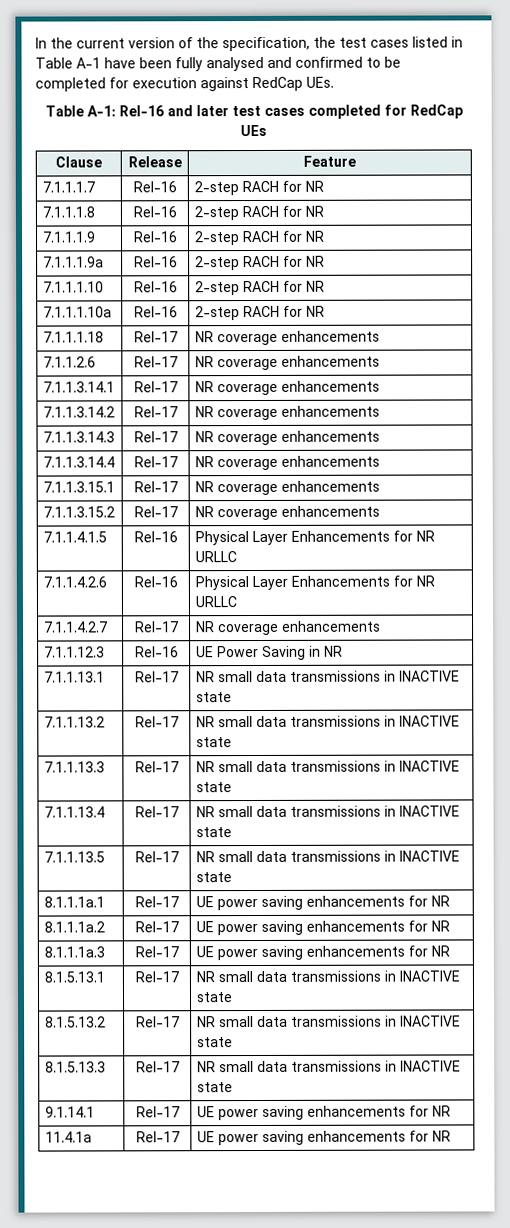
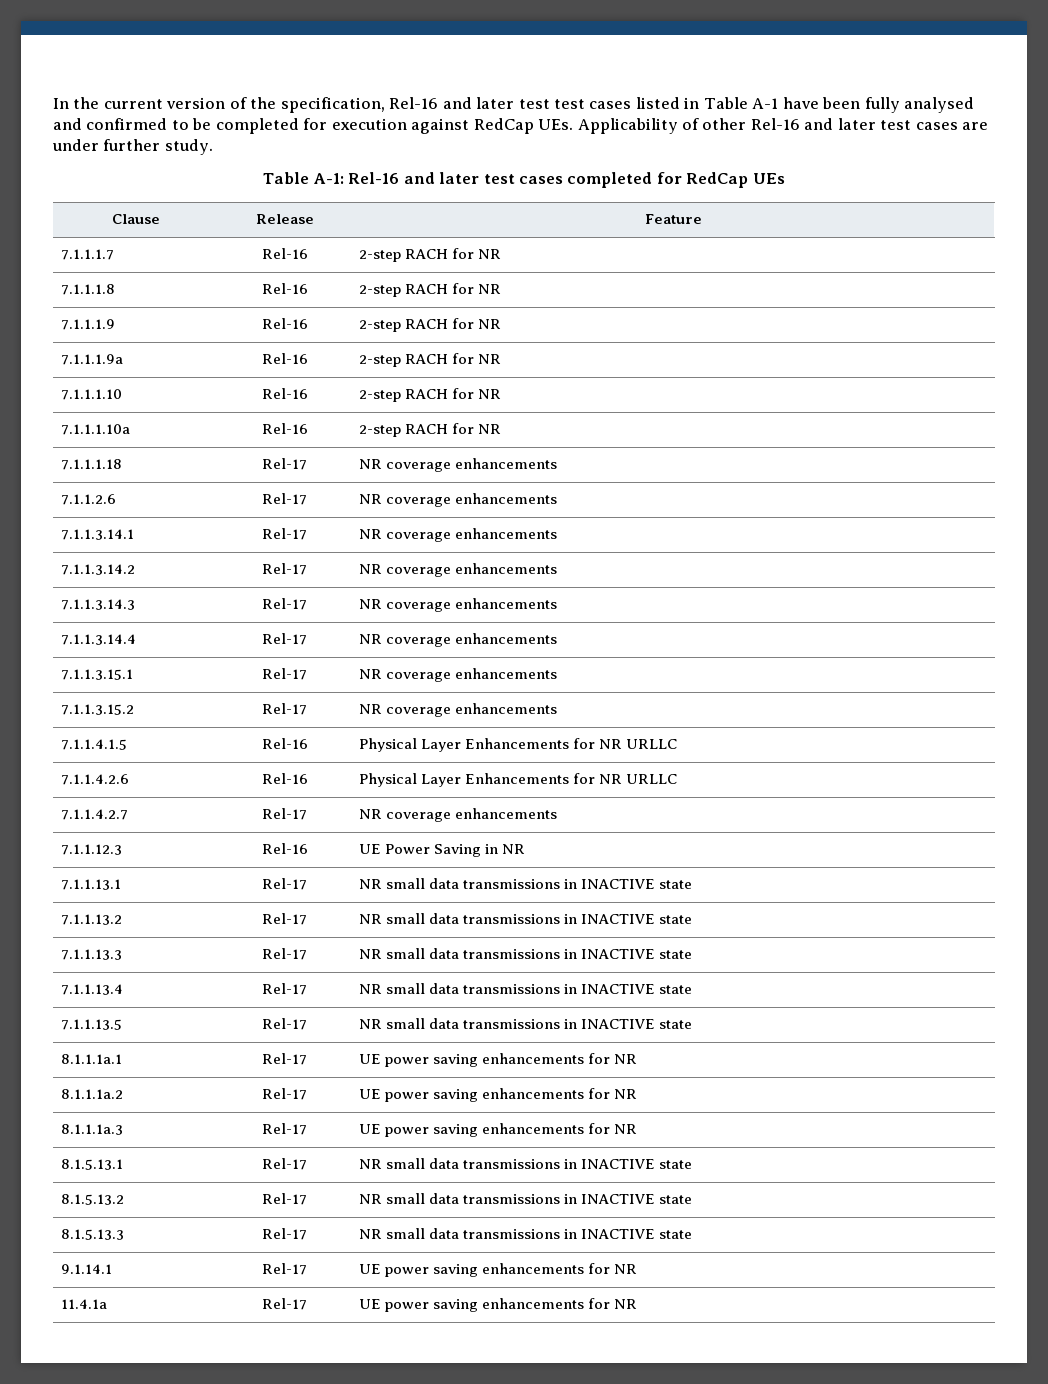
- In the current version of the specification, the test cases listed in Table A-1 have been fully analysed and confirmed to be completed for execution against RedCap UEs.
+ In the current version of the specification, Rel-16 and later test test cases listed in Table A-1 have been fully analysed and confirmed to be completed for execution against RedCap UEs. Applicability of other Rel-16 and later test cases are under further study.

